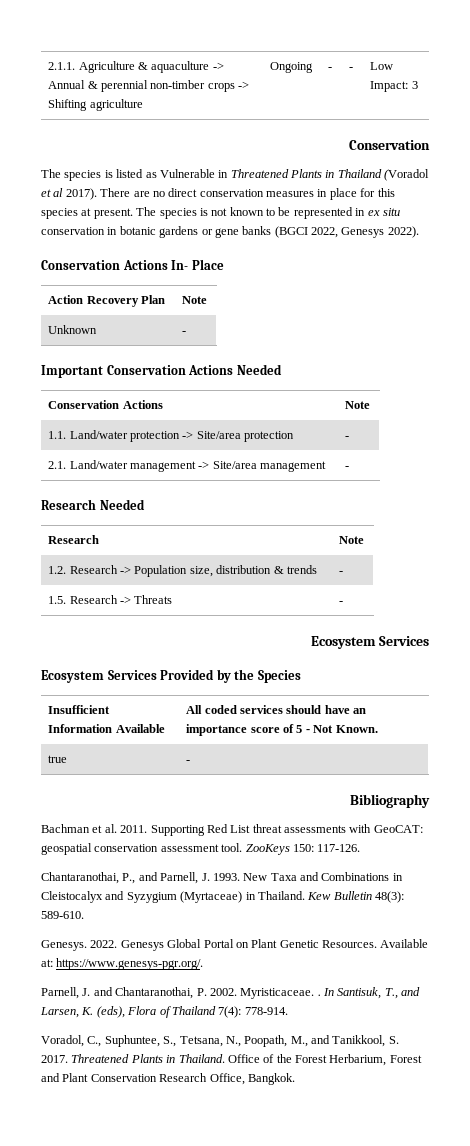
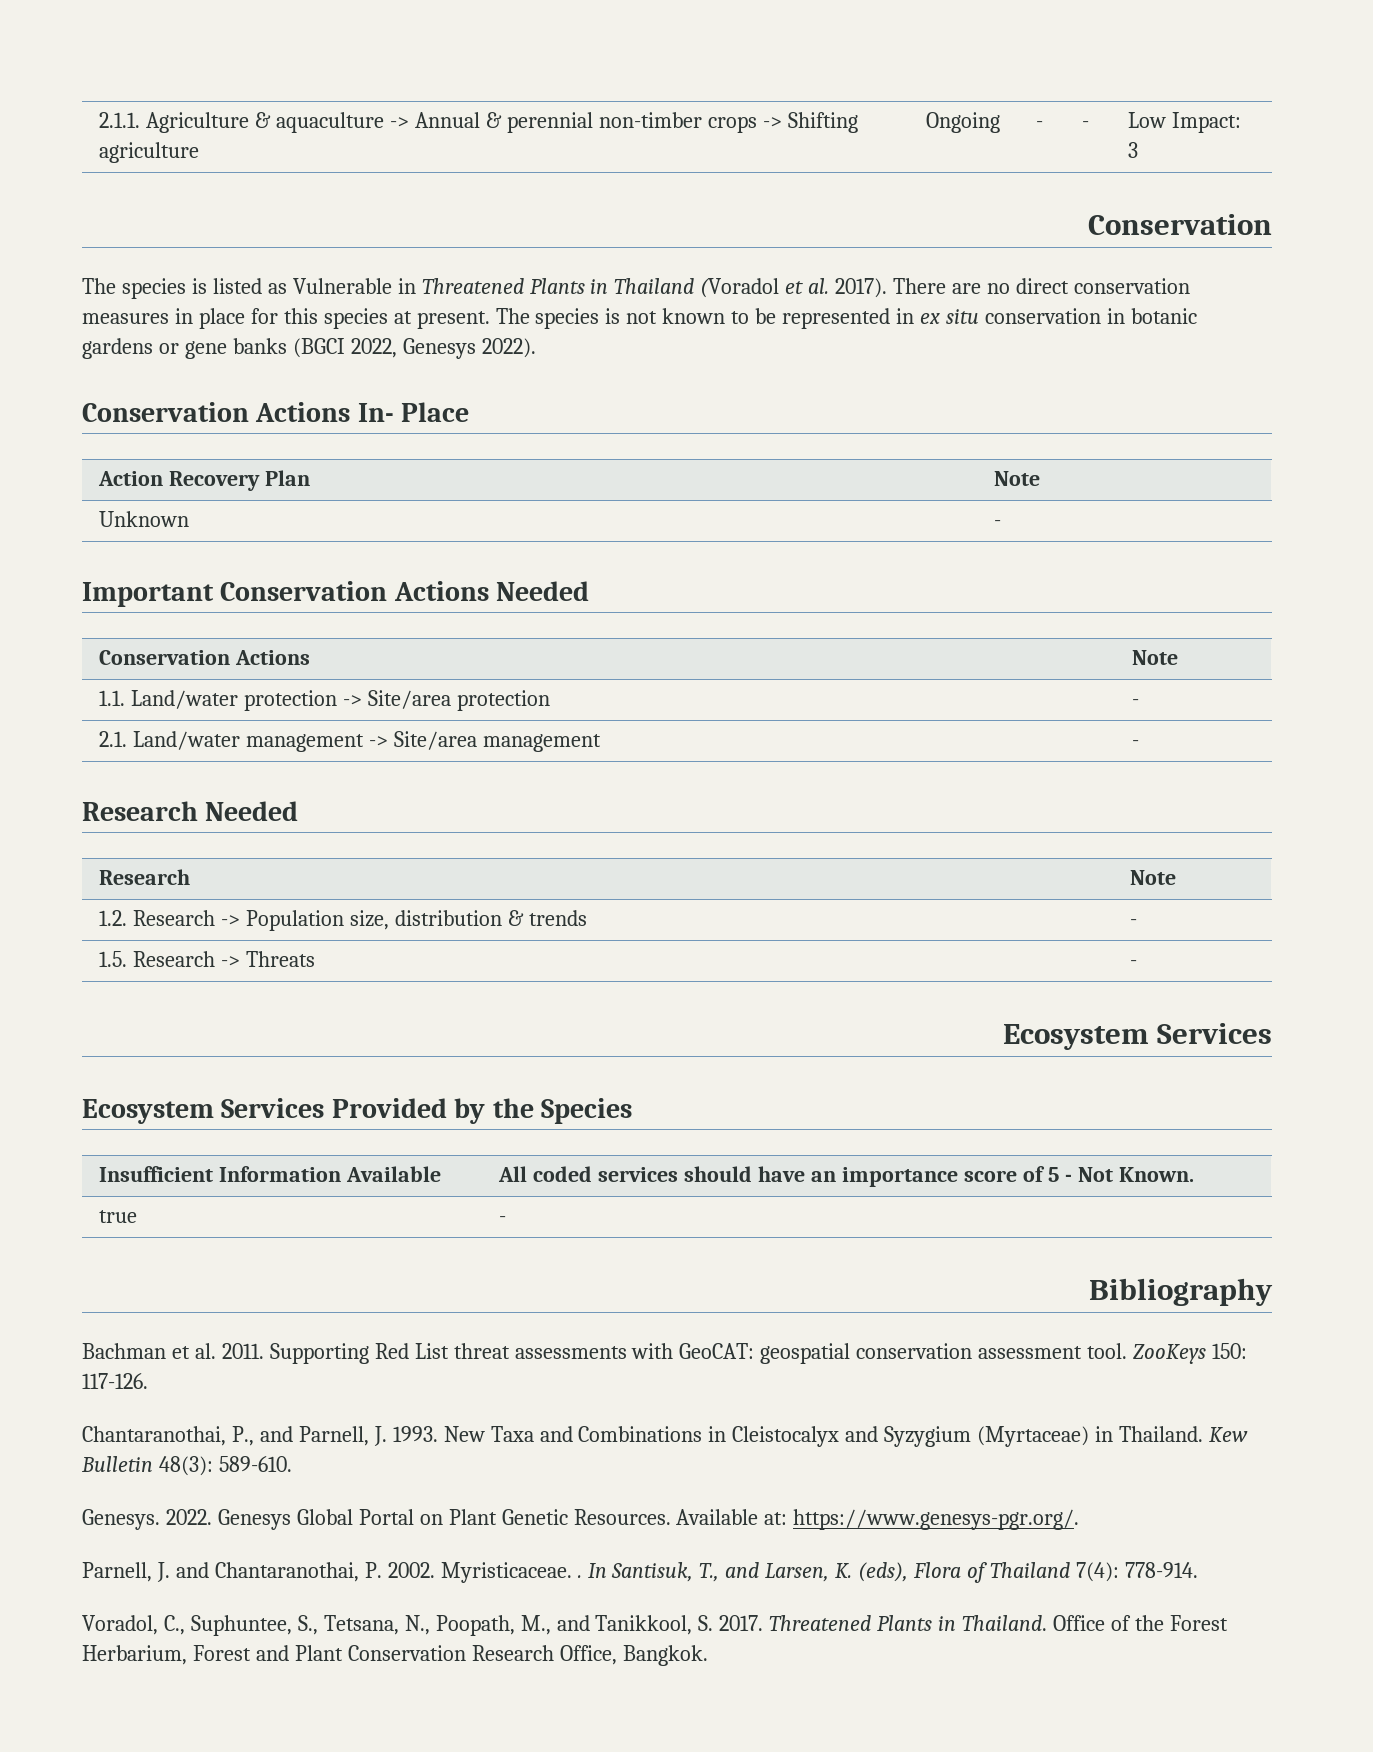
- The species is listed as Vulnerable in Threatened Plants in Thailand (Voradol et al 2017).
+ The species is listed as Vulnerable in Threatened Plants in Thailand (Voradol et al. 2017).

